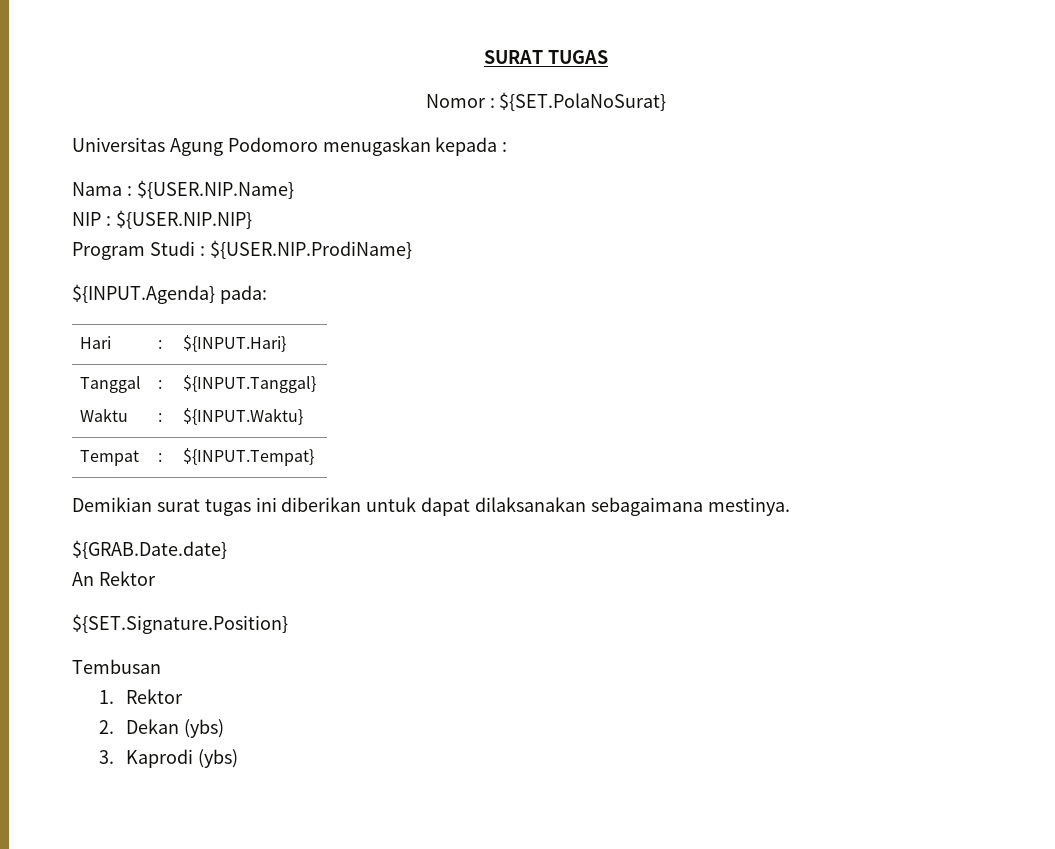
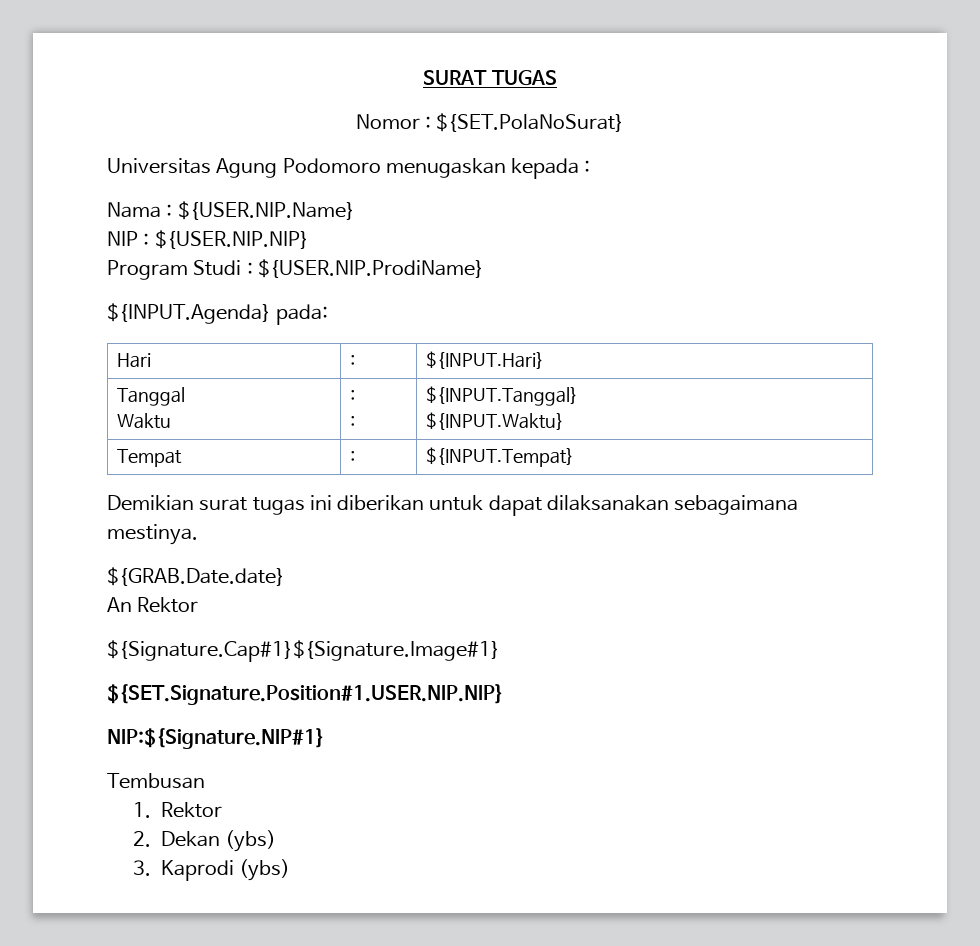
- ${SET.Signature.Position}
+ ${Signature.Cap#1}${Signature.Image#1}
+ ${SET.Signature.Position#1.USER.NIP.NIP}
+ NIP:${Signature.NIP#1}

